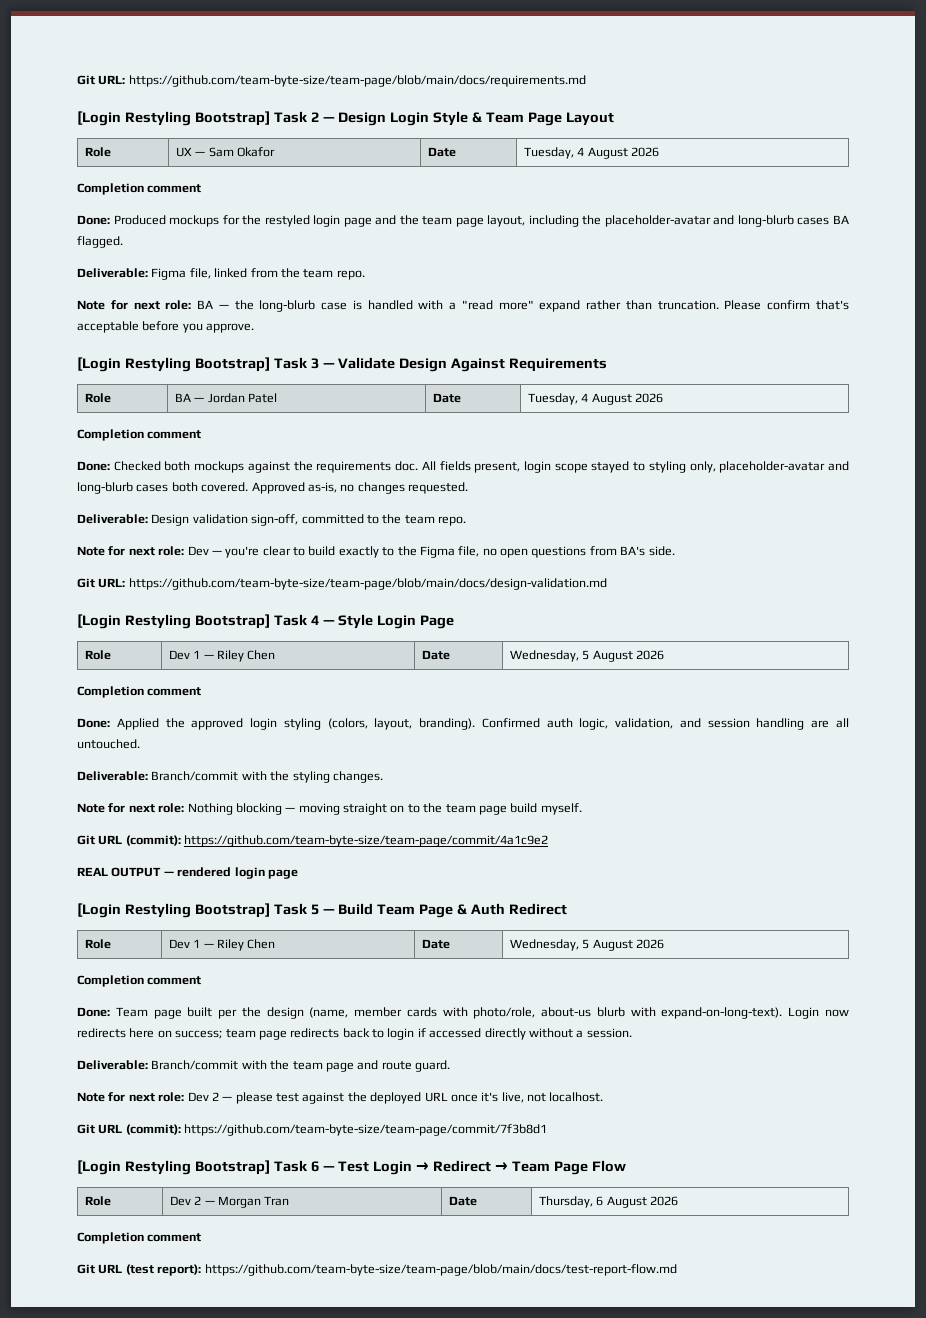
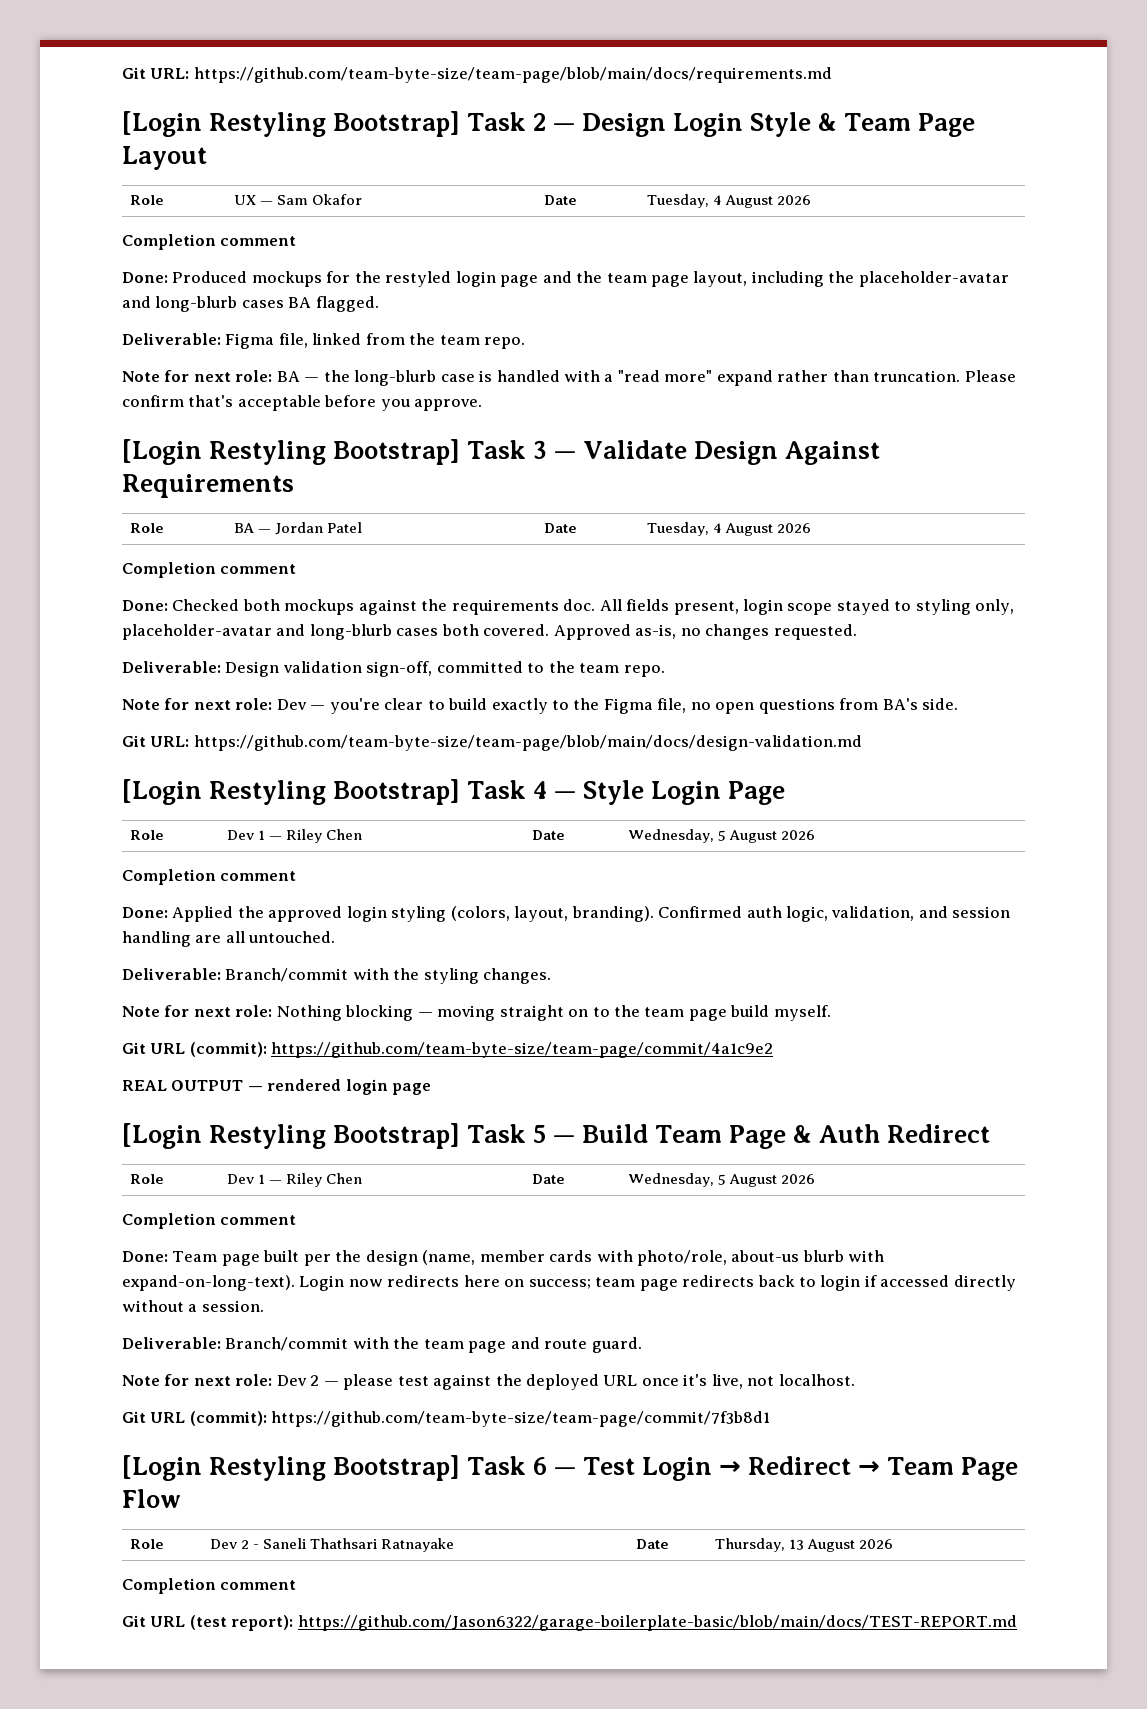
- Role | Dev 2 — Morgan Tran | Date | Thursday, 6 August 2026
+ Role | Dev 2 - Saneli Thathsari Ratnayake | Date | Thursday, 13 August 2026
- Git URL (test report): https://github.com/team-byte-size/team-page/blob/main/docs/test-report-flow.md
+ Git URL (test report): https://github.com/Jason6322/garage-boilerplate-basic/blob/main/docs/TEST-REPORT.md

